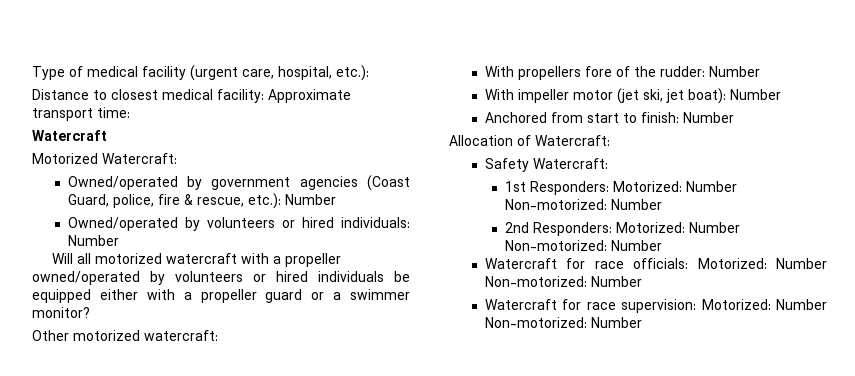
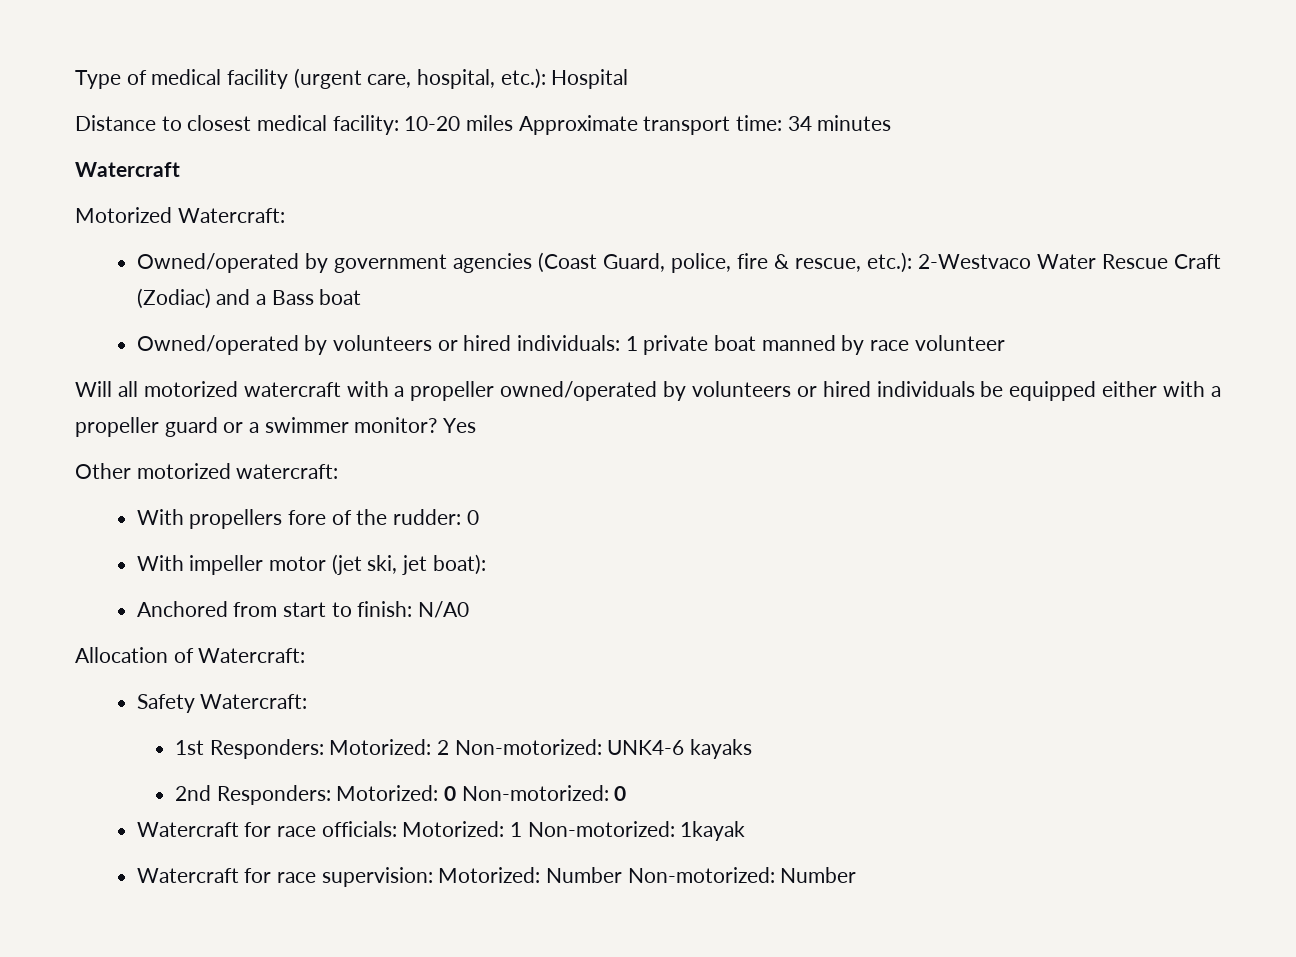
- Type of medical facility (urgent care, hospital, etc.):
+ Type of medical facility (urgent care, hospital, etc.): Hospital
- Distance to closest medical facility: Approximate transport time:
+ Distance to closest medical facility: 10-20 miles Approximate transport time: 34 minutes
- Owned/operated by government agencies (Coast Guard, police, fire & rescue, etc.): Number
+ Owned/operated by government agencies (Coast Guard, police, fire & rescue, etc.): 2-Westvaco Water Rescue Craft (Zodiac) and a Bass boat
- Owned/operated by volunteers or hired individuals: Number
+ Owned/operated by volunteers or hired individuals: 1 private boat manned by race volunteer
+ Yes
- With propellers fore of the rudder: Number
+ With propellers fore of the rudder: 0
- With impeller motor (jet ski, jet boat): Number
+ With impeller motor (jet ski, jet boat):
- Anchored from start to finish: Number
+ Anchored from start to finish: N/A0
- 1st Responders: Motorized: Number Non-motorized: Number
+ 1st Responders: Motorized: 2 Non-motorized: UNK4-6 kayaks
- 2nd Responders: Motorized: Number Non-motorized: Number
+ 2nd Responders: Motorized: 0 Non-motorized: 0
- Watercraft for race officials: Motorized: Number Non-motorized: Number
+ Watercraft for race officials: Motorized: 1 Non-motorized: 1kayak

